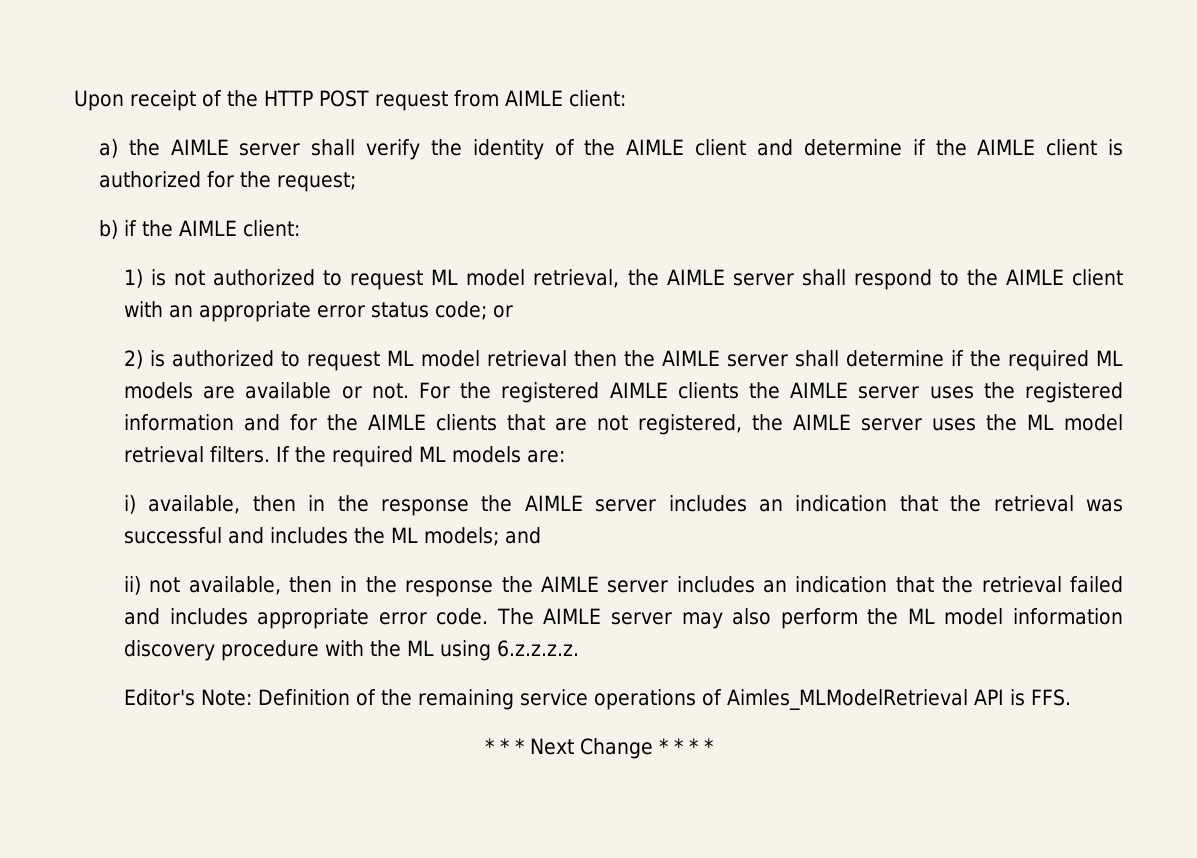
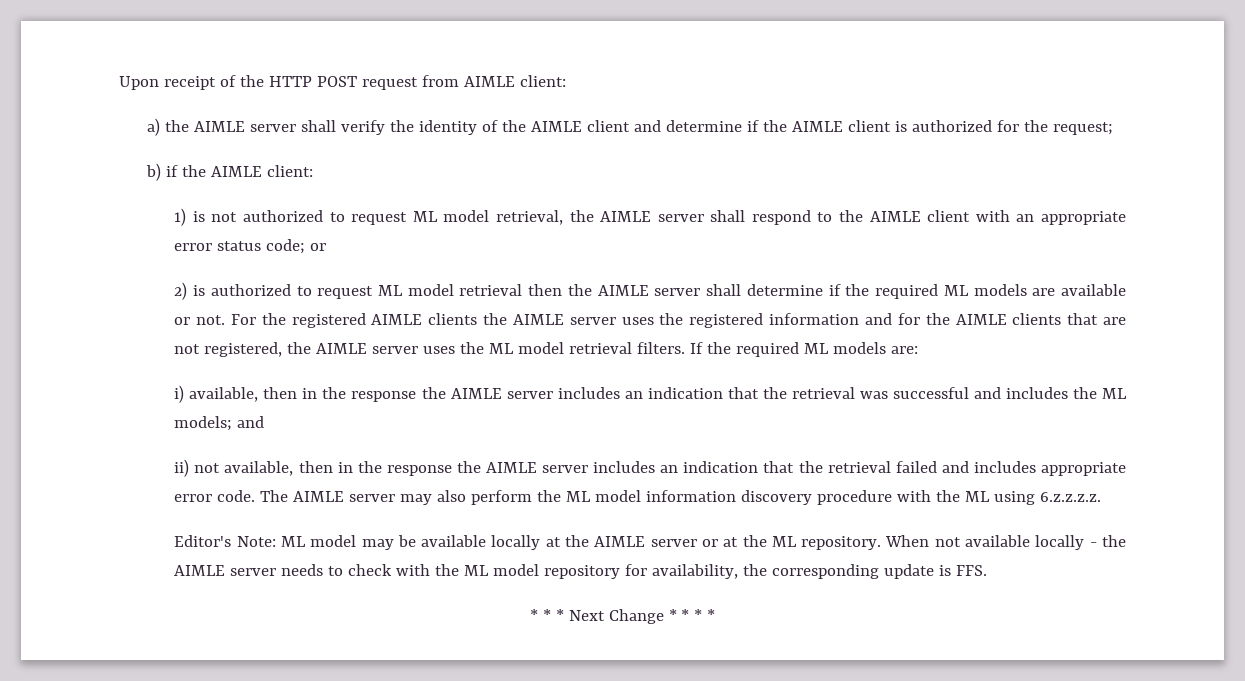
- Editor's Note: Definition of the remaining service operations of Aimles_MLModelRetrieval API is FFS.
+ Editor's Note: ML model may be available locally at the AIMLE server or at the ML repository. When not available locally - the AIMLE server needs to check with the ML model repository for availability, the corresponding update is FFS.

